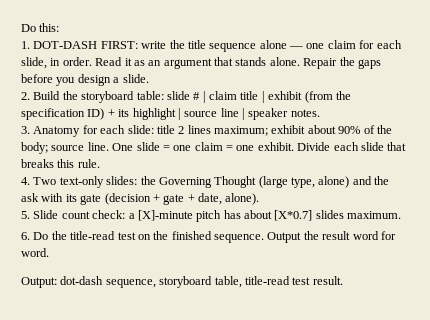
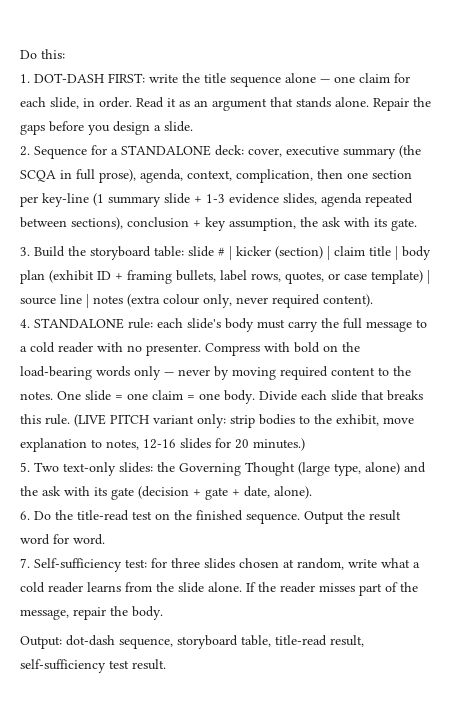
- 2. Build the storyboard table: slide # | claim title | exhibit (from the specification ID) + its highlight | source line | speaker notes.
- 3. Anatomy for each slide: title 2 lines maximum; exhibit about 90% of the body; source line.
+ 2. Sequence for a STANDALONE deck: cover, executive summary (the SCQA in full prose), agenda, context, complication, then one section per key-line (1 summary slide + 1-3 evidence slides, agenda repeated between sections), conclusion + key assumption, the ask with its gate.
+ 3. Build the storyboard table: slide # | kicker (section) | claim title | body plan (exhibit ID + framing bullets, label rows, quotes, or case template) | source line | notes (extra colour only, never required content).
+ 4. STANDALONE rule: each slide's body must carry the full message to a cold reader with no presenter. Compress with bold on the load-bearing words only — never by moving required content to the notes.
- One slide = one claim = one exhibit.
+ One slide = one claim = one body.
- Divide each slide that breaks this rule.
- 4. Two text-only slides: the Governing Thought (large type, alone) and the ask with its gate (decision + gate + date, alone).
+ Divide each slide that breaks this rule. (LIVE PITCH variant only: strip bodies to the exhibit, move explanation to notes, 12-16 slides for 20 minutes.)
+ 5. Two text-only slides: the Governing Thought (large type, alone) and the ask with its gate (decision + gate + date, alone).
- 5. Slide count check: a [X]-minute pitch has about [X*0.7] slides maximum.
+ 7. Self-sufficiency test: for three slides chosen at random, write what a cold reader learns from the slide alone. If the reader misses part of the message, repair the body.
- Output: dot-dash sequence, storyboard table, title-read test result.
+ Output: dot-dash sequence, storyboard table, title-read result, self-sufficiency test result.

